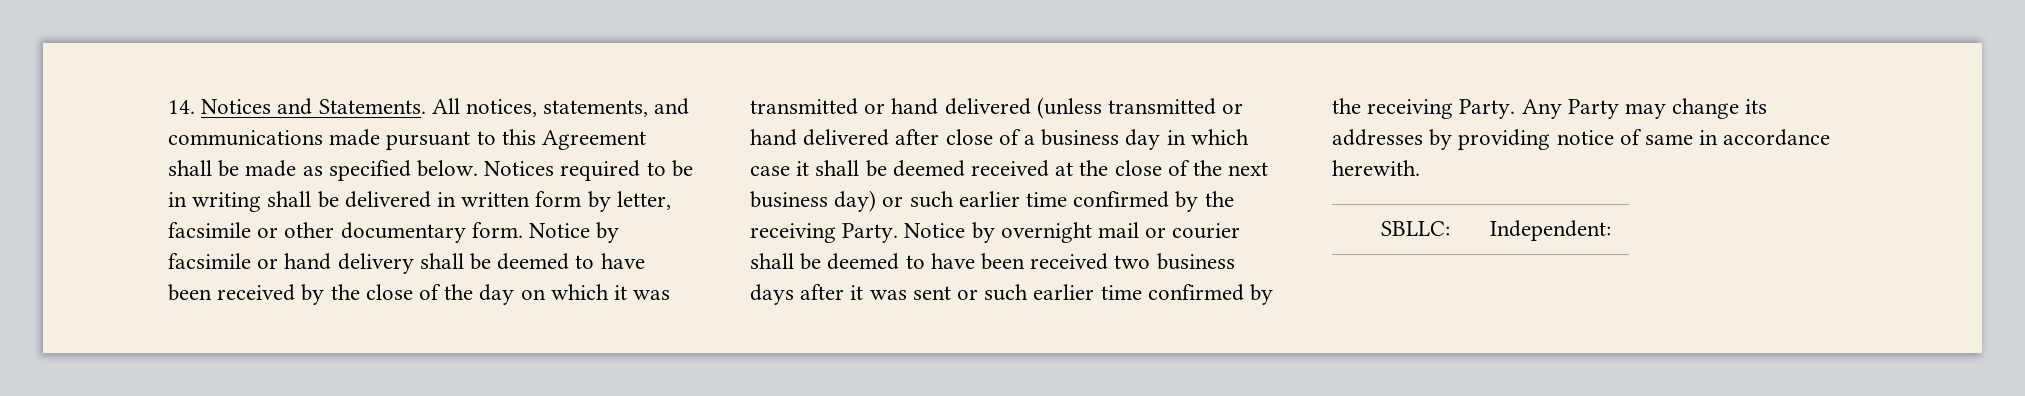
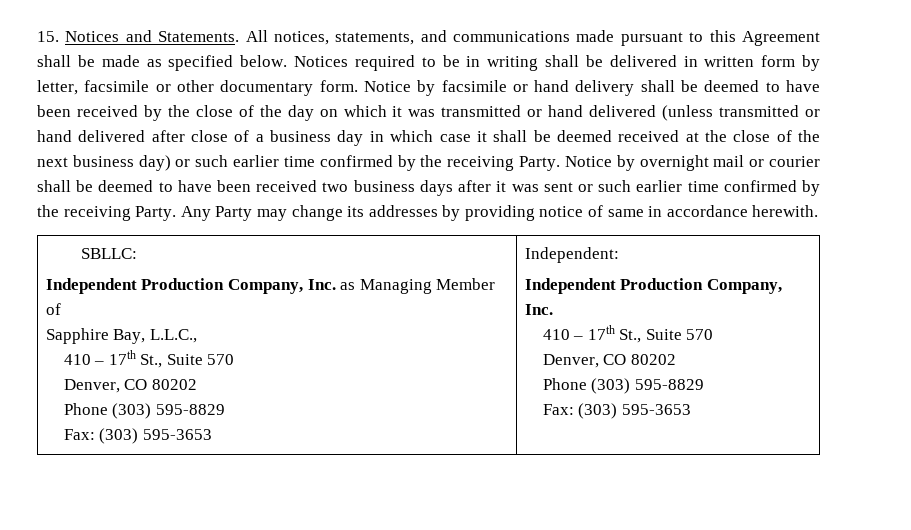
- 14. Notices and Statements.
+ 15. Notices and Statements.
- Independent:
+ Independent Production Company, Inc. as Managing Member of
+ Sapphire Bay, L.L.C.,
+ 410 – 17th St., Suite 570
+ Denver, CO 80202
+ Phone (303) 595-8829
+ Fax: (303) 595-3653 | Independent:
+ Independent Production Company, Inc.
+ 410 – 17th St., Suite 570
+ Denver, CO 80202
+ Phone (303) 595-8829
+ Fax: (303) 595-3653

